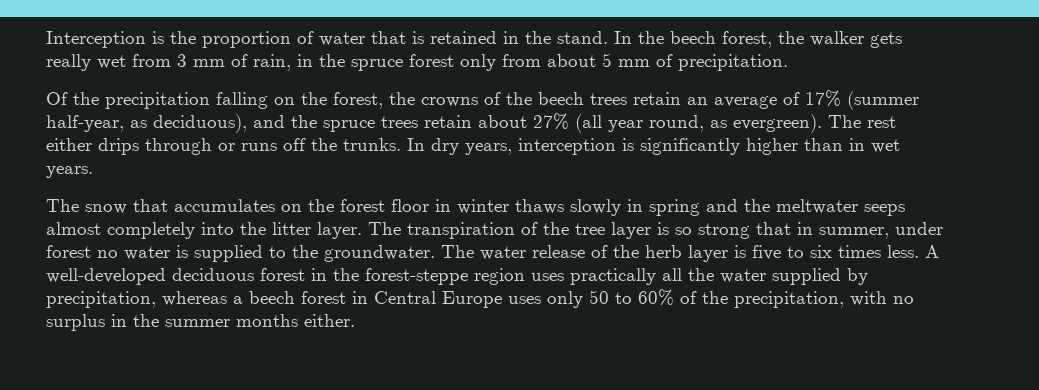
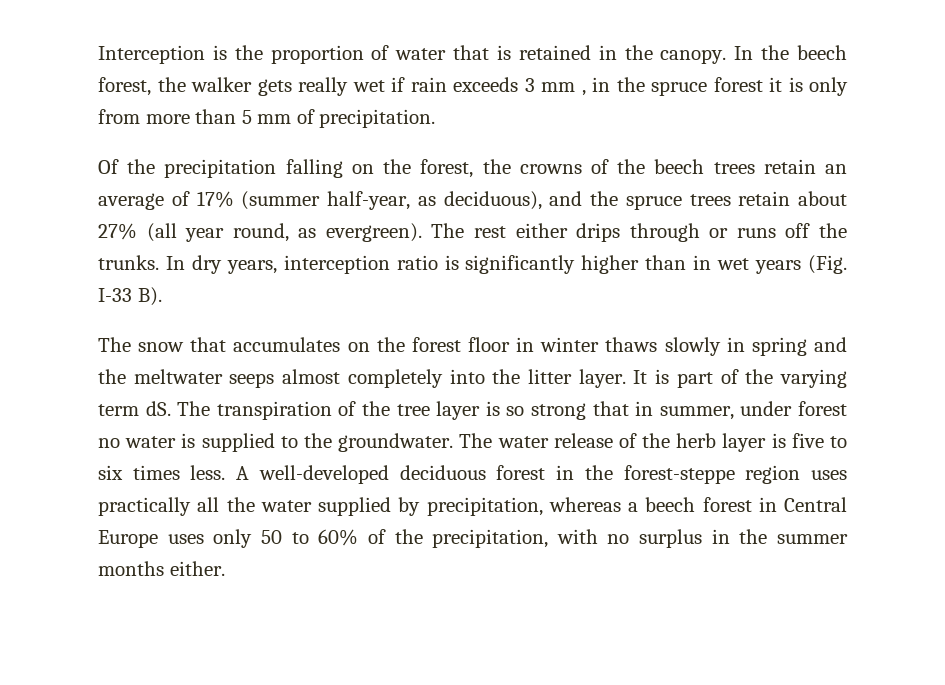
- Interception is the proportion of water that is retained in the stand.
+ Interception is the proportion of water that is retained in the canopy.
- In the beech forest, the walker gets really wet from 3 mm of rain, in the spruce forest only from about 5 mm of precipitation.
+ In the beech forest, the walker gets really wet if rain exceeds 3 mm , in the spruce forest it is only from more than 5 mm of precipitation.
- In dry years, interception is significantly higher than in wet years.
+ In dry years, interception ratio is significantly higher than in wet years (Fig. I-33 B).
+ It is part of the varying term dS.

